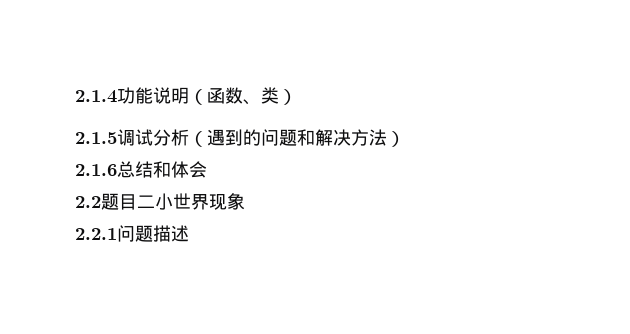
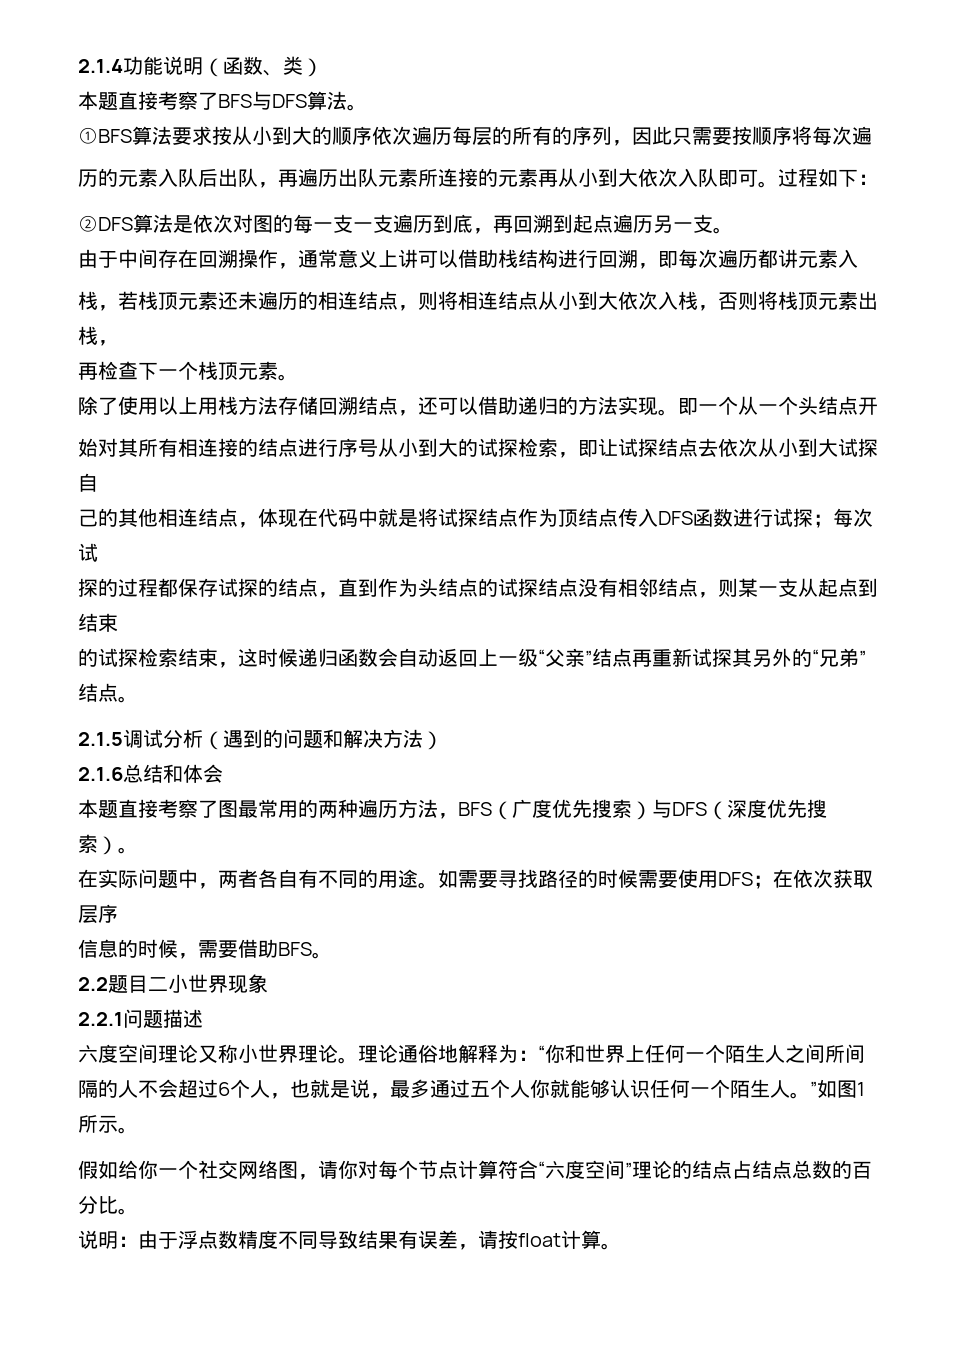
+ 本题直接考察了BFS与DFS算法。
+ ①BFS算法要求按从小到大的顺序依次遍历每层的所有的序列，因此只需要按顺序将每次遍
+ 历的元素入队后出队，再遍历出队元素所连接的元素再从小到大依次入队即可。过程如下：
+ ②DFS算法是依次对图的每一支一支遍历到底，再回溯到起点遍历另一支。
+ 由于中间存在回溯操作，通常意义上讲可以借助栈结构进行回溯，即每次遍历都讲元素入
+ 栈，若栈顶元素还未遍历的相连结点，则将相连结点从小到大依次入栈，否则将栈顶元素出栈，
+ 再检查下一个栈顶元素。
+ 除了使用以上用栈方法存储回溯结点，还可以借助递归的方法实现。即一个从一个头结点开
+ 始对其所有相连接的结点进行序号从小到大的试探检索，即让试探结点去依次从小到大试探自
+ 己的其他相连结点，体现在代码中就是将试探结点作为顶结点传入DFS函数进行试探；每次试
+ 探的过程都保存试探的结点，直到作为头结点的试探结点没有相邻结点，则某一支从起点到结束
+ 的试探检索结束，这时候递归函数会自动返回上一级“父亲”结点再重新试探其另外的“兄弟”结点。
+ 本题直接考察了图最常用的两种遍历方法，BFS（广度优先搜索）与DFS（深度优先搜索）。
+ 在实际问题中，两者各自有不同的用途。如需要寻找路径的时候需要使用DFS；在依次获取层序
+ 信息的时候，需要借助BFS。
+ 六度空间理论又称小世界理论。理论通俗地解释为：“你和世界上任何一个陌生人之间所间隔的人不会超过6个人，也就是说，最多通过五个人你就能够认识任何一个陌生人。”如图1所示。
+ 假如给你一个社交网络图，请你对每个节点计算符合“六度空间”理论的结点占结点总数的百分比。
+ 说明：由于浮点数精度不同导致结果有误差，请按float计算。

